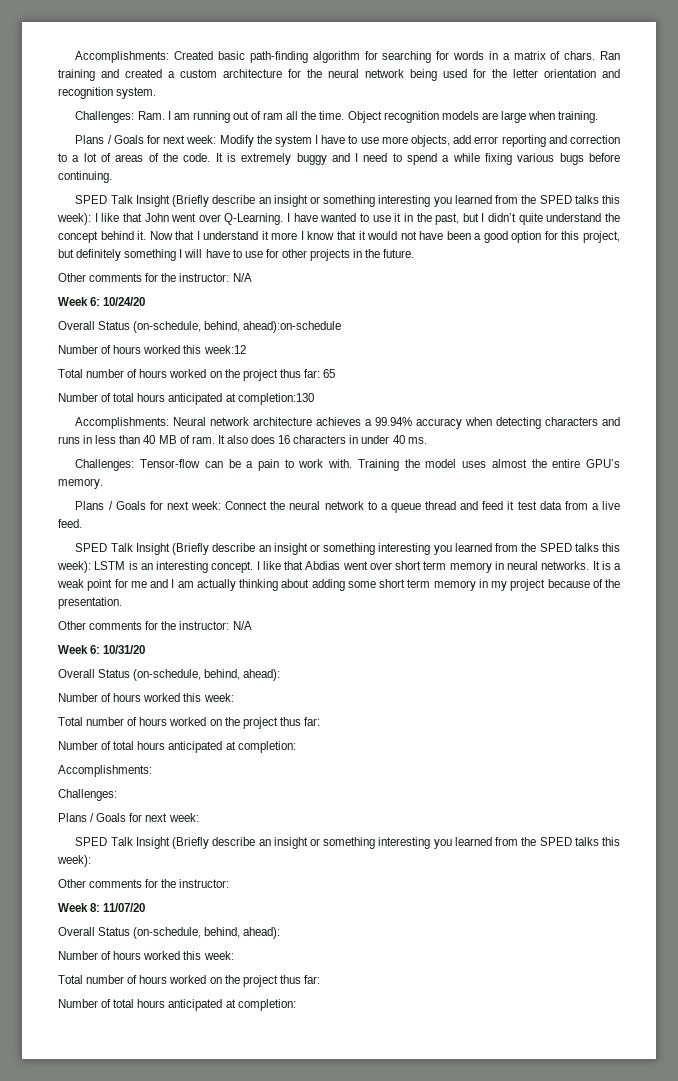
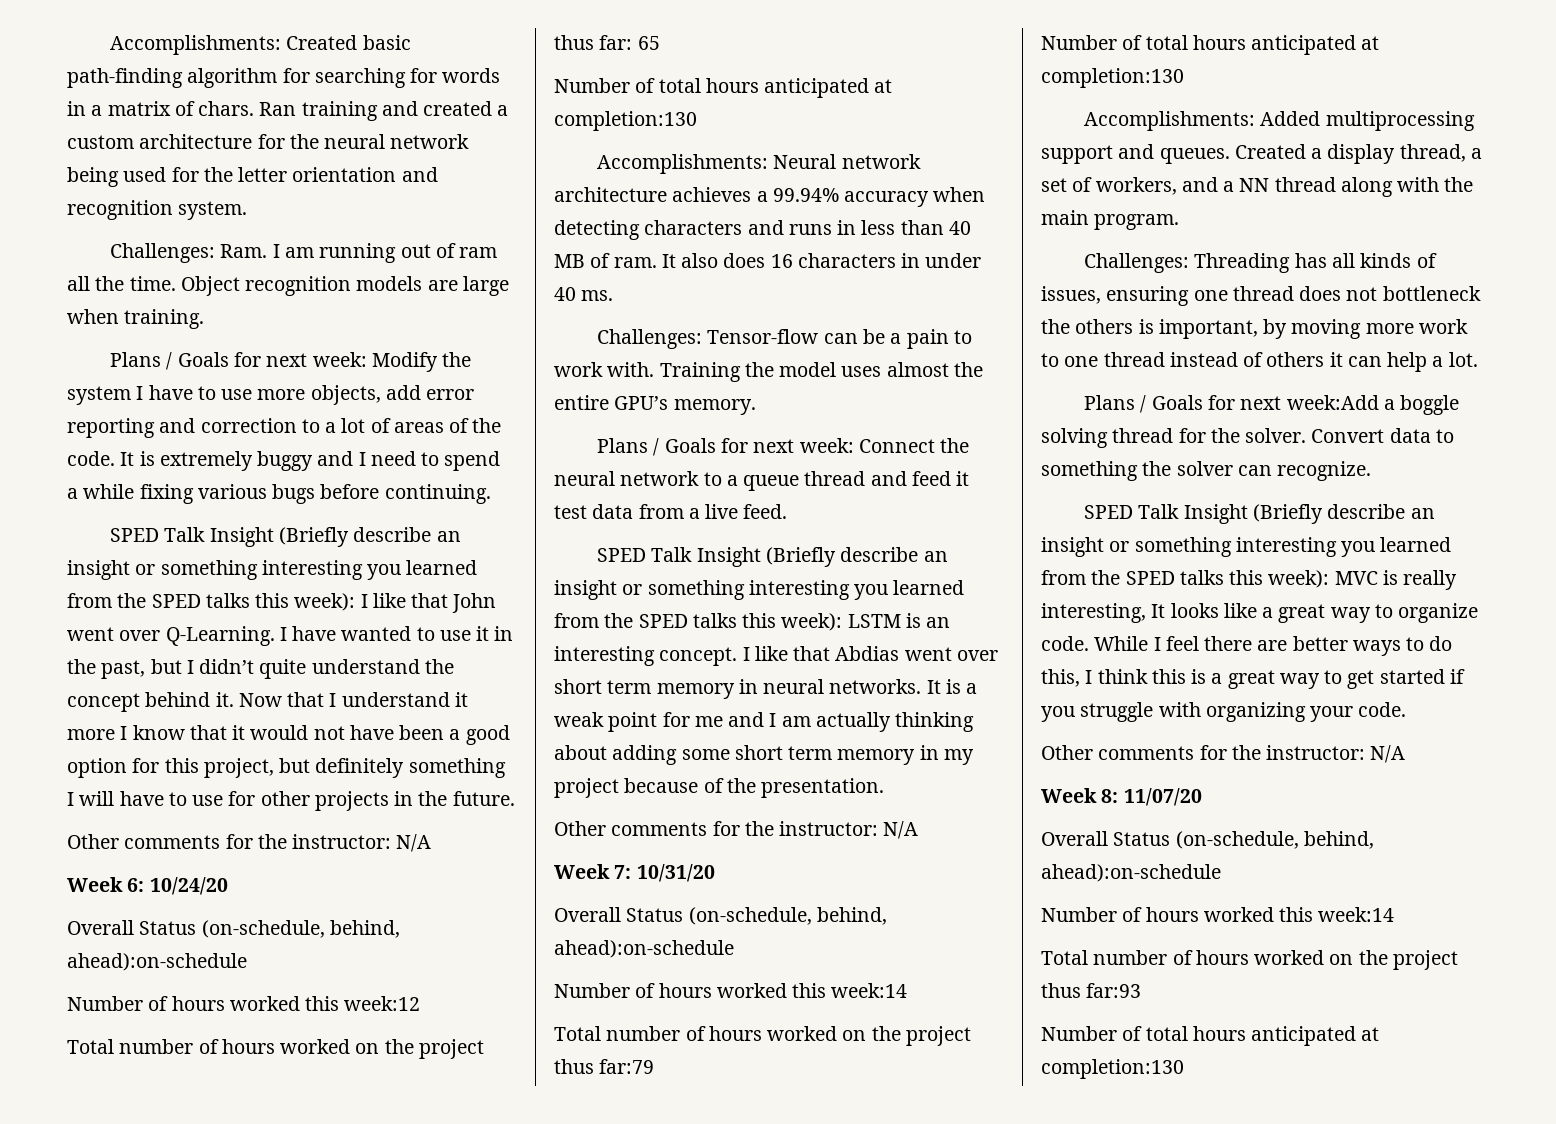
- Week 6: 10/31/20
- Overall Status (on-schedule, behind, ahead):
- Number of hours worked this week:
- Total number of hours worked on the project thus far:
- Number of total hours anticipated at completion:
- Accomplishments:
- Challenges:
- Plans / Goals for next week:
- SPED Talk Insight (Briefly describe an insight or something interesting you learned from the SPED talks this week):
- Other comments for the instructor:
+ Week 7: 10/31/20
+ Overall Status (on-schedule, behind, ahead):on-schedule
+ Number of hours worked this week:14
+ Total number of hours worked on the project thus far:79
+ Number of total hours anticipated at completion:130
+ Accomplishments: Added multiprocessing support and queues. Created a display thread, a set of workers, and a NN thread along with the main program.
+ Challenges: Threading has all kinds of issues, ensuring one thread does not bottleneck the others is important, by moving more work to one thread instead of others it can help a lot.
+ Plans / Goals for next week:Add a boggle solving thread for the solver. Convert data to something the solver can recognize.
+ SPED Talk Insight (Briefly describe an insight or something interesting you learned from the SPED talks this week): MVC is really interesting, It looks like a great way to organize code. While I feel there are better ways to do this, I think this is a great way to get started if you struggle with organizing your code.
+ Other comments for the instructor: N/A
  Week 8: 11/07/20
- Overall Status (on-schedule, behind, ahead):
- Number of hours worked this week:
- Total number of hours worked on the project thus far:
- Number of total hours anticipated at completion:
+ Overall Status (on-schedule, behind, ahead):on-schedule
+ Number of hours worked this week:14
+ Total number of hours worked on the project thus far:93
+ Number of total hours anticipated at completion:130

